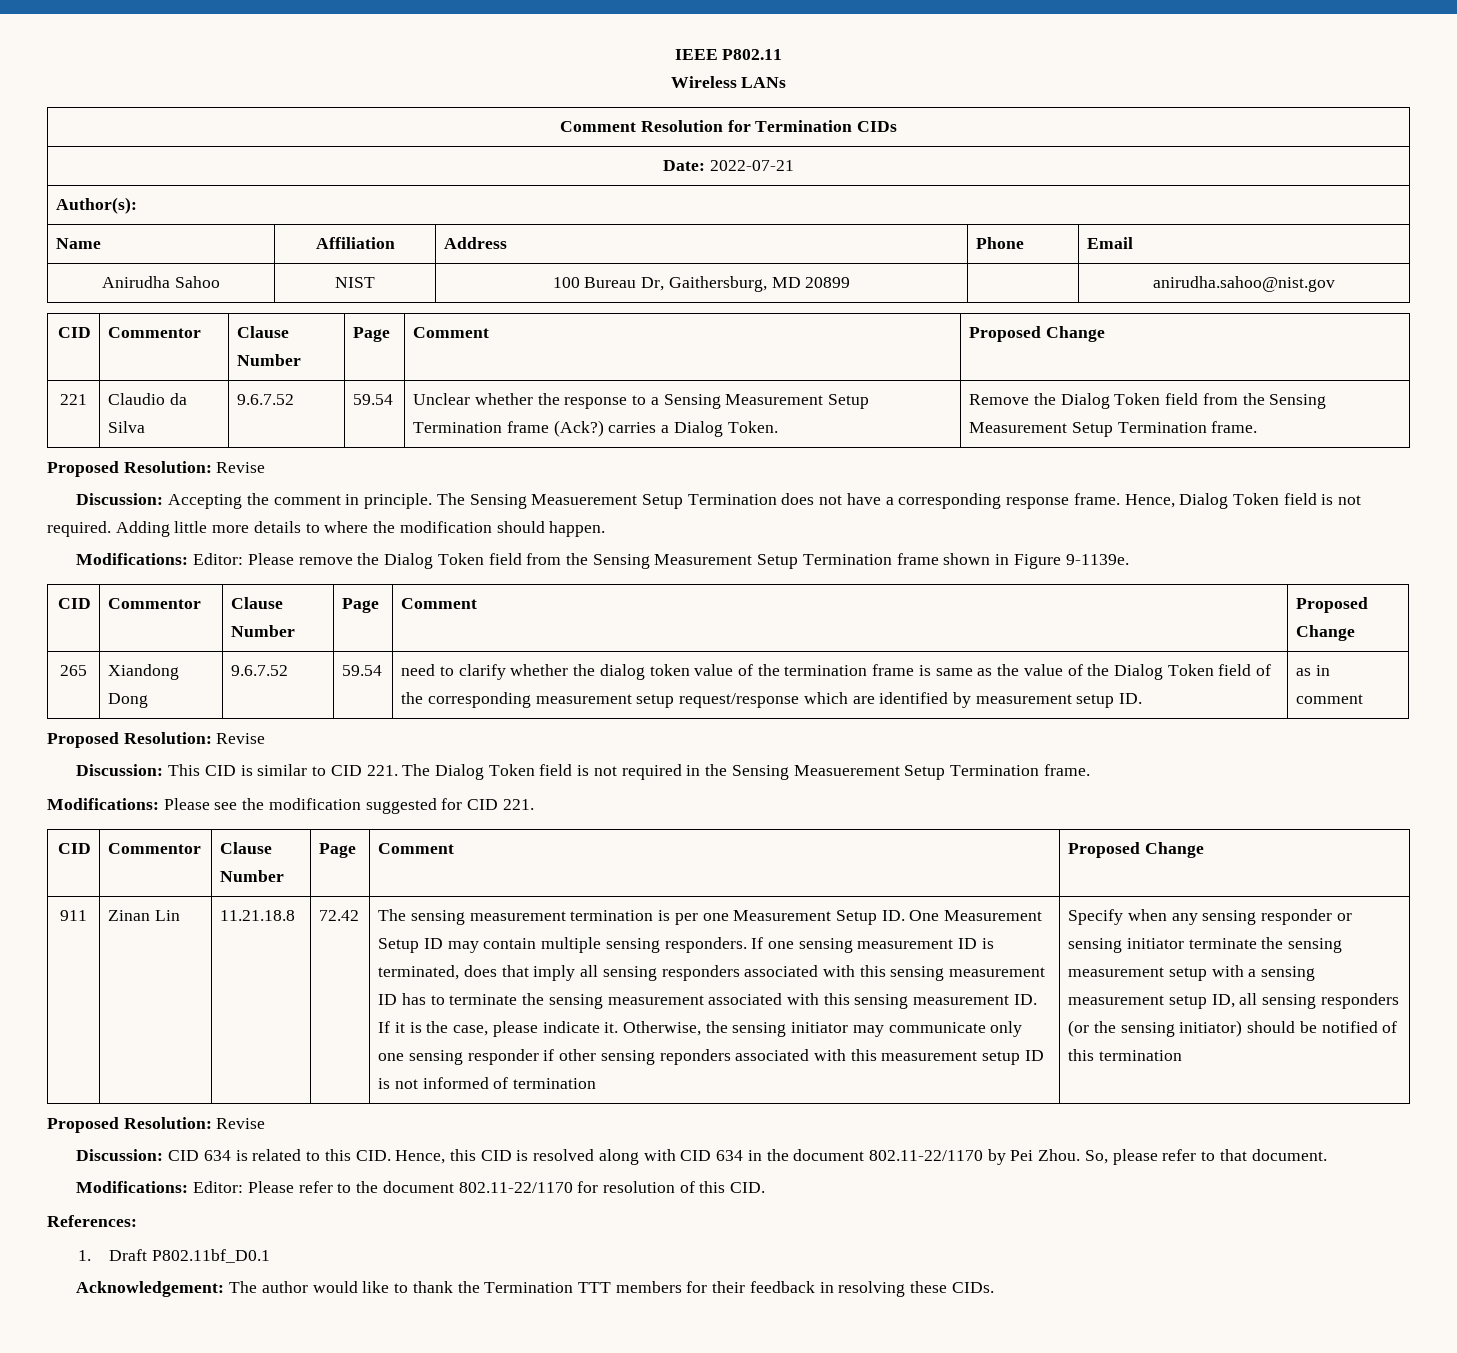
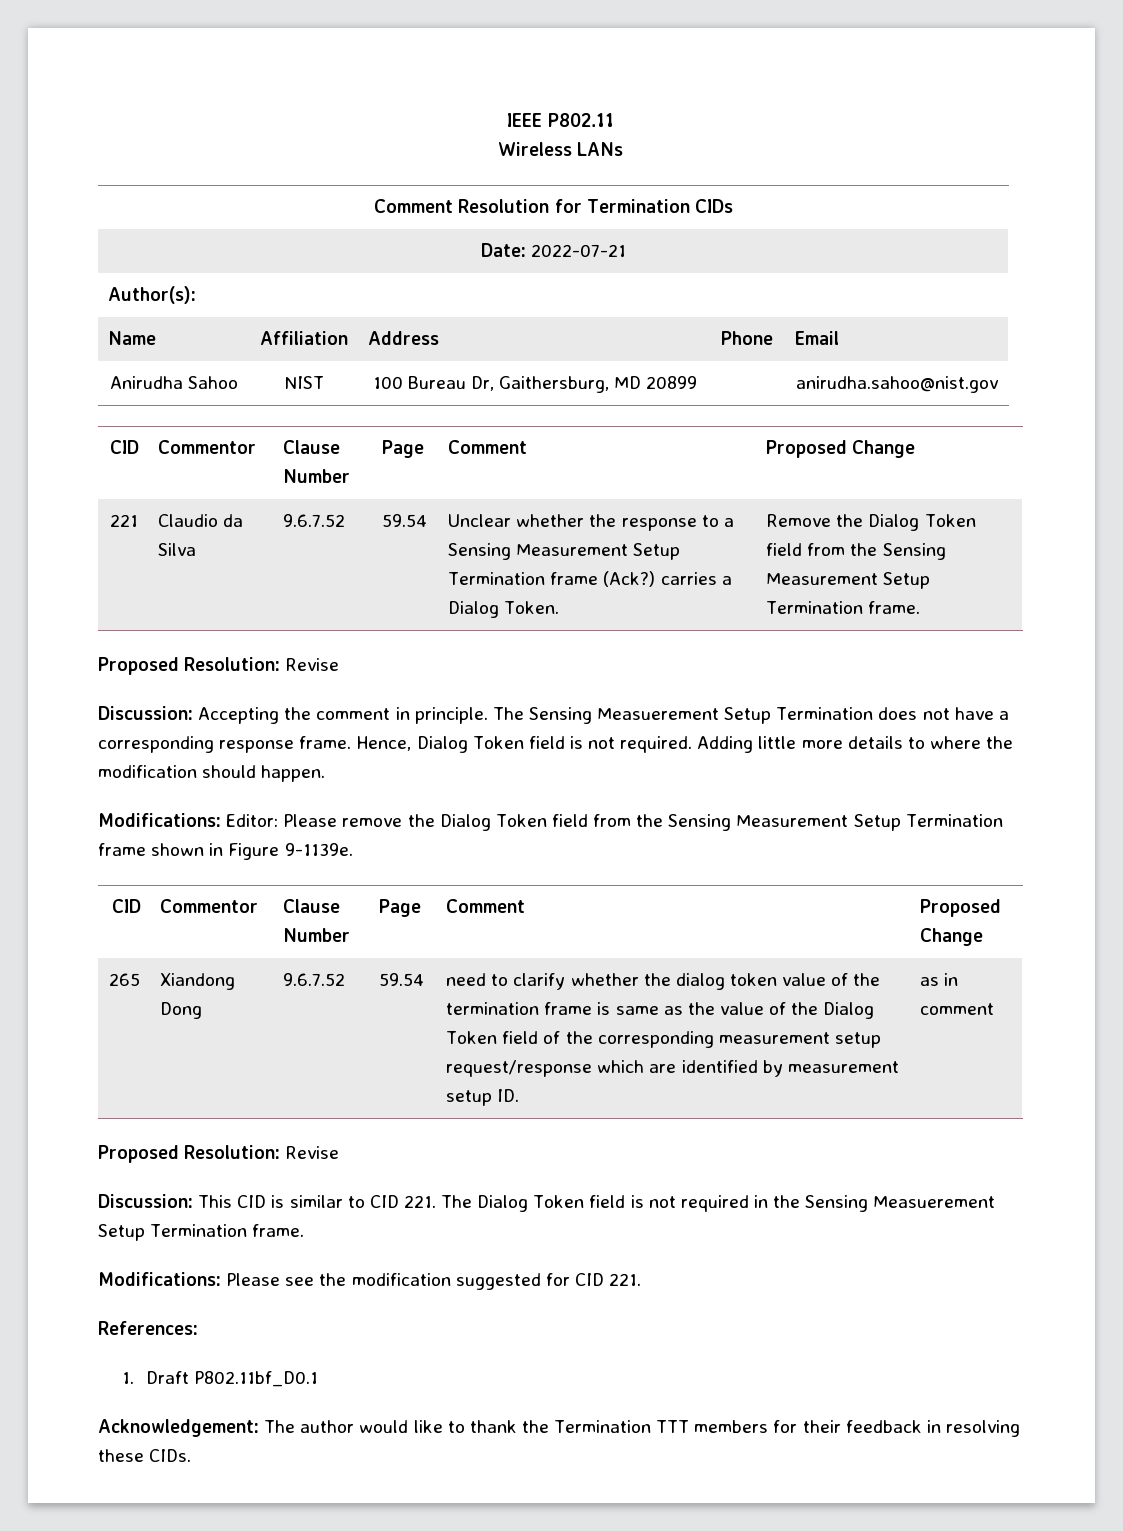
  Modifications: Please see the modification suggested for CID 221.
- CID | Commentor | Clause Number | Page | Comment | Proposed Change
- 911 | Zinan Lin | 11.21.18.8 | 72.42 | The sensing measurement termination is per one Measurement Setup ID. One Measurement Setup ID may contain multiple sensing responders. If one sensing measurement ID is terminated, does that imply all sensing responders associated with this sensing measurement ID has to terminate the sensing measurement associated with this sensing measurement ID. If it is the case, please indicate it. Otherwise, the sensing initiator may communicate only one sensing responder if other sensing reponders associated with this measurement setup ID is not informed of termination | Specify when any sensing responder or sensing initiator terminate the sensing measurement setup with a sensing measurement setup ID, all sensing responders (or the sensing initiator) should be notified of this termination
- Proposed Resolution: Revise
- Discussion: CID 634 is related to this CID. Hence, this CID is resolved along with CID 634 in the document 802.11-22/1170 by Pei Zhou. So, please refer to that document.
- Modifications: Editor: Please refer to the document 802.11-22/1170 for resolution of this CID.

